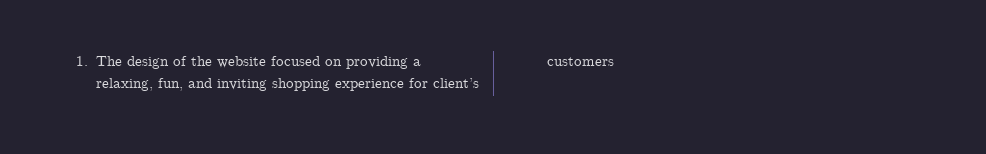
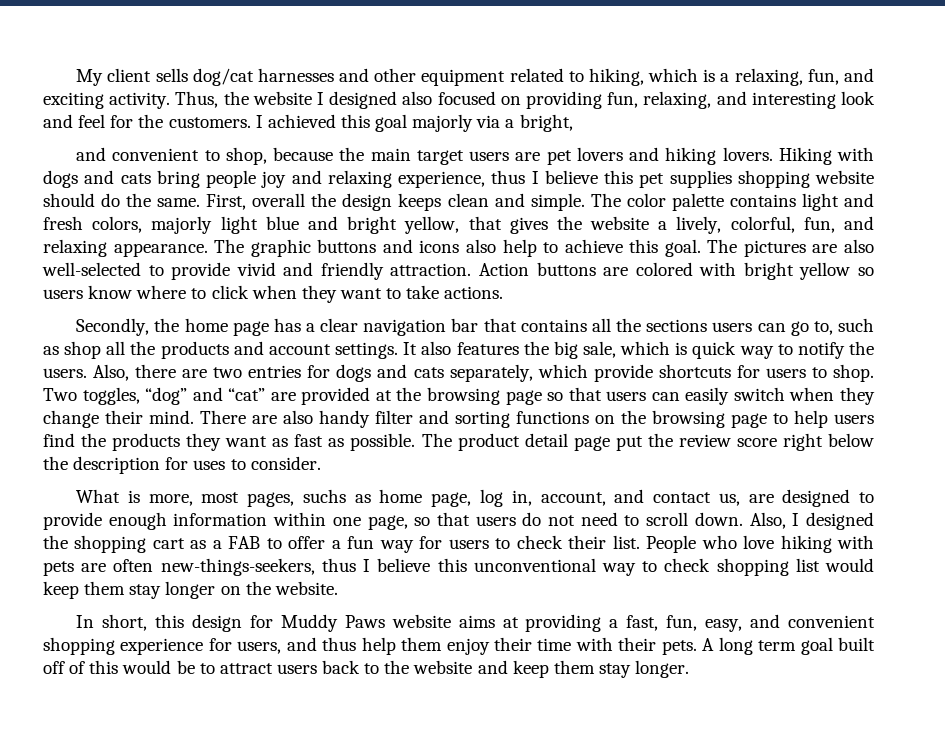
- 1. The design of the website focused on providing a relaxing, fun, and inviting shopping experience for client’s customers
+ My client sells dog/cat harnesses and other equipment related to hiking, which is a relaxing, fun, and exciting activity. Thus, the website I designed also focused on providing fun, relaxing, and interesting look and feel for the customers. I achieved this goal majorly via a bright,
+ and convenient to shop, because the main target users are pet lovers and hiking lovers. Hiking with dogs and cats bring people joy and relaxing experience, thus I believe this pet supplies shopping website should do the same. First, overall the design keeps clean and simple. The color palette contains light and fresh colors, majorly light blue and bright yellow, that gives the website a lively, colorful, fun, and relaxing appearance. The graphic buttons and icons also help to achieve this goal. The pictures are also well-selected to provide vivid and friendly attraction. Action buttons are colored with bright yellow so users know where to click when they want to take actions.
+ Secondly, the home page has a clear navigation bar that contains all the sections users can go to, such as shop all the products and account settings. It also features the big sale, which is quick way to notify the users. Also, there are two entries for dogs and cats separately, which provide shortcuts for users to shop. Two toggles, “dog” and “cat” are provided at the browsing page so that users can easily switch when they change their mind. There are also handy filter and sorting functions on the browsing page to help users find the products they want as fast as possible. The product detail page put the review score right below the description for uses to consider.
+ What is more, most pages, suchs as home page, log in, account, and contact us, are designed to provide enough information within one page, so that users do not need to scroll down. Also, I designed the shopping cart as a FAB to offer a fun way for users to check their list. People who love hiking with pets are often new-things-seekers, thus I believe this unconventional way to check shopping list would keep them stay longer on the website.
+ In short, this design for Muddy Paws website aims at providing a fast, fun, easy, and convenient shopping experience for users, and thus help them enjoy their time with their pets. A long term goal built off of this would be to attract users back to the website and keep them stay longer.

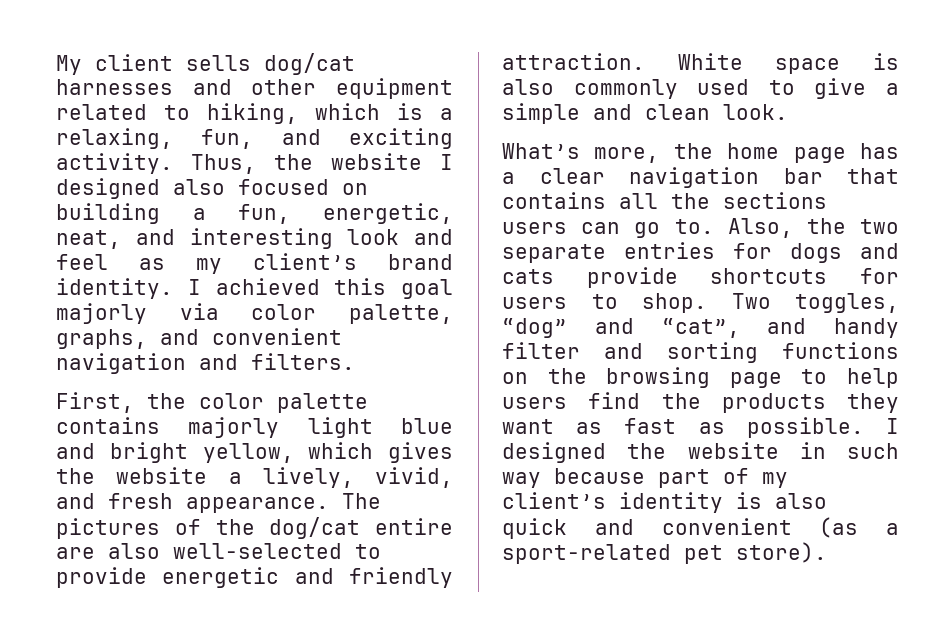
- Thus, the website I designed also focused on providing fun, relaxing, and interesting look and feel for the customers.
+ Thus, the website I designed also focused on building a fun, energetic, neat, and interesting look and feel as my client’s brand identity.
- I achieved this goal majorly via a bright,
- and convenient to shop, because the main target users are pet lovers and hiking lovers. Hiking with dogs and cats bring people joy and relaxing experience, thus I believe this pet supplies shopping website should do the same. First, overall the design keeps clean and simple. The color palette contains light and fresh colors, majorly light blue and bright yellow, that gives the website a lively, colorful, fun, and relaxing appearance. The graphic buttons and icons also help to achieve this goal. The pictures are also well-selected to provide vivid and friendly attraction.
+ I achieved this goal majorly via color palette, graphs, and convenient navigation and filters.
+ First, the color palette contains majorly light blue and bright yellow, which gives the website a lively, vivid, and fresh appearance. The pictures of the dog/cat entire are also well-selected to provide energetic and friendly attraction.
- Action buttons are colored with bright yellow so users know where to click when they want to take actions.
- Secondly, the home page has a clear navigation bar that contains all the sections users can go to, such as shop all the products and account settings. It also features the big sale, which is quick way to notify the users. Also, there are two entries for dogs and cats separately, which provide shortcuts for users to shop.
+ White space is also commonly used to give a simple and clean look.
+ What’s more, the home page has a clear navigation bar that contains all the sections users can go to. Also, the two separate entries for dogs and cats provide shortcuts for users to shop.
- Two toggles, “dog” and “cat” are provided at the browsing page so that users can easily switch when they change their mind. There are also handy filter and sorting functions on the browsing page to help users find the products they want as fast as possible.
+ Two toggles, “dog” and “cat”, and handy filter and sorting functions on the browsing page to help users find the products they want as fast as possible.
- The product detail page put the review score right below the description for uses to consider.
- What is more, most pages, suchs as home page, log in, account, and contact us, are designed to provide enough information within one page, so that users do not need to scroll down. Also, I designed the shopping cart as a FAB to offer a fun way for users to check their list. People who love hiking with pets are often new-things-seekers, thus I believe this unconventional way to check shopping list would keep them stay longer on the website.
- In short, this design for Muddy Paws website aims at providing a fast, fun, easy, and convenient shopping experience for users, and thus help them enjoy their time with their pets. A long term goal built off of this would be to attract users back to the website and keep them stay longer.
+ I designed the website in such way because part of my client’s identity is also quick and convenient (as a sport-related pet store).

